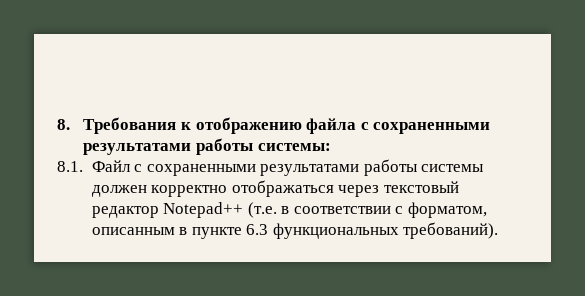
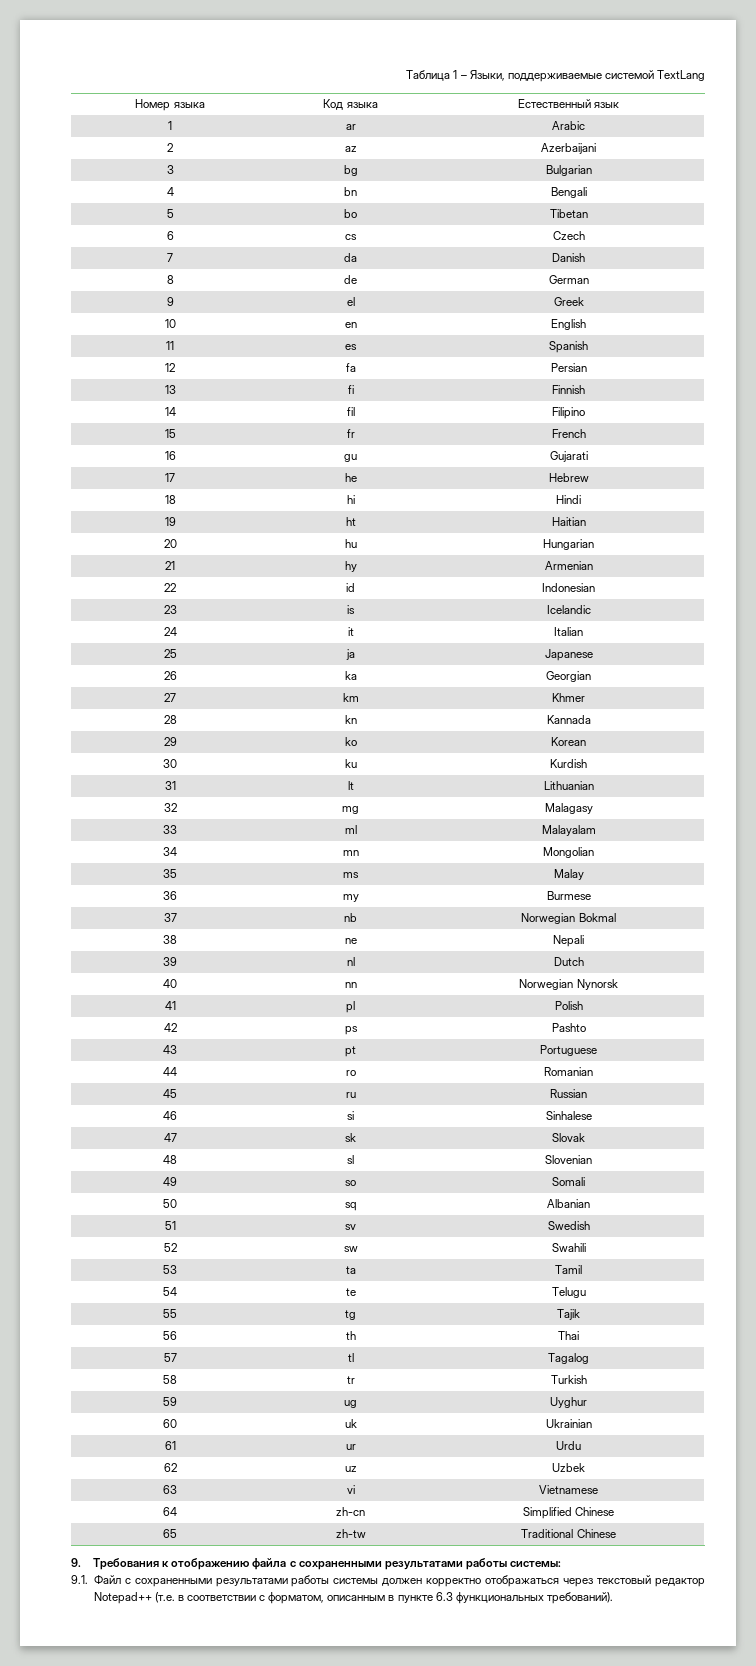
- 8. Требования к отображению файла с сохраненными результатами работы системы:
+ Таблица 1 – Языки, поддерживаемые системой TextLang
+ Номер языка | Код языка | Естественный язык
+ 1 | ar | Arabic
+ 2 | az | Azerbaijani
+ 3 | bg | Bulgarian
+ 4 | bn | Bengali
+ 5 | bo | Tibetan
+ 6 | cs | Czech
+ 7 | da | Danish
+ 8 | de | German
+ 9 | el | Greek
+ 10 | en | English
+ 11 | es | Spanish
+ 12 | fa | Persian
+ 13 | fi | Finnish
+ 14 | fil | Filipino
+ 15 | fr | French
+ 16 | gu | Gujarati
+ 17 | he | Hebrew
+ 18 | hi | Hindi
+ 19 | ht | Haitian
+ 20 | hu | Hungarian
+ 21 | hy | Armenian
+ 22 | id | Indonesian
+ 23 | is | Icelandic
+ 24 | it | Italian
+ 25 | ja | Japanese
+ 26 | ka | Georgian
+ 27 | km | Khmer
+ 28 | kn | Kannada
+ 29 | ko | Korean
+ 30 | ku | Kurdish
+ 31 | lt | Lithuanian
+ 32 | mg | Malagasy
+ 33 | ml | Malayalam
+ 34 | mn | Mongolian
+ 35 | ms | Malay
+ 36 | my | Burmese
+ 37 | nb | Norwegian Bokmal
+ 38 | ne | Nepali
+ 39 | nl | Dutch
+ 40 | nn | Norwegian Nynorsk
+ 41 | pl | Polish
+ 42 | ps | Pashto
+ 43 | pt | Portuguese
+ 44 | ro | Romanian
+ 45 | ru | Russian
+ 46 | si | Sinhalese
+ 47 | sk | Slovak
+ 48 | sl | Slovenian
+ 49 | so | Somali
+ 50 | sq | Albanian
+ 51 | sv | Swedish
+ 52 | sw | Swahili
+ 53 | ta | Tamil
+ 54 | te | Telugu
+ 55 | tg | Tajik
+ 56 | th | Thai
+ 57 | tl | Tagalog
+ 58 | tr | Turkish
+ 59 | ug | Uyghur
+ 60 | uk | Ukrainian
+ 61 | ur | Urdu
+ 62 | uz | Uzbek
+ 63 | vi | Vietnamese
+ 64 | zh-cn | Simplified Chinese
+ 65 | zh-tw | Traditional Chinese
+ 9. Требования к отображению файла с сохраненными результатами работы системы:
- 8.1. Файл с сохраненными результатами работы системы должен корректно отображаться через текстовый редактор Notepad++ (т.е. в соответствии с форматом, описанным в пункте 6.3 функциональных требований).
+ 9.1. Файл с сохраненными результатами работы системы должен корректно отображаться через текстовый редактор Notepad++ (т.е. в соответствии с форматом, описанным в пункте 6.3 функциональных требований).

